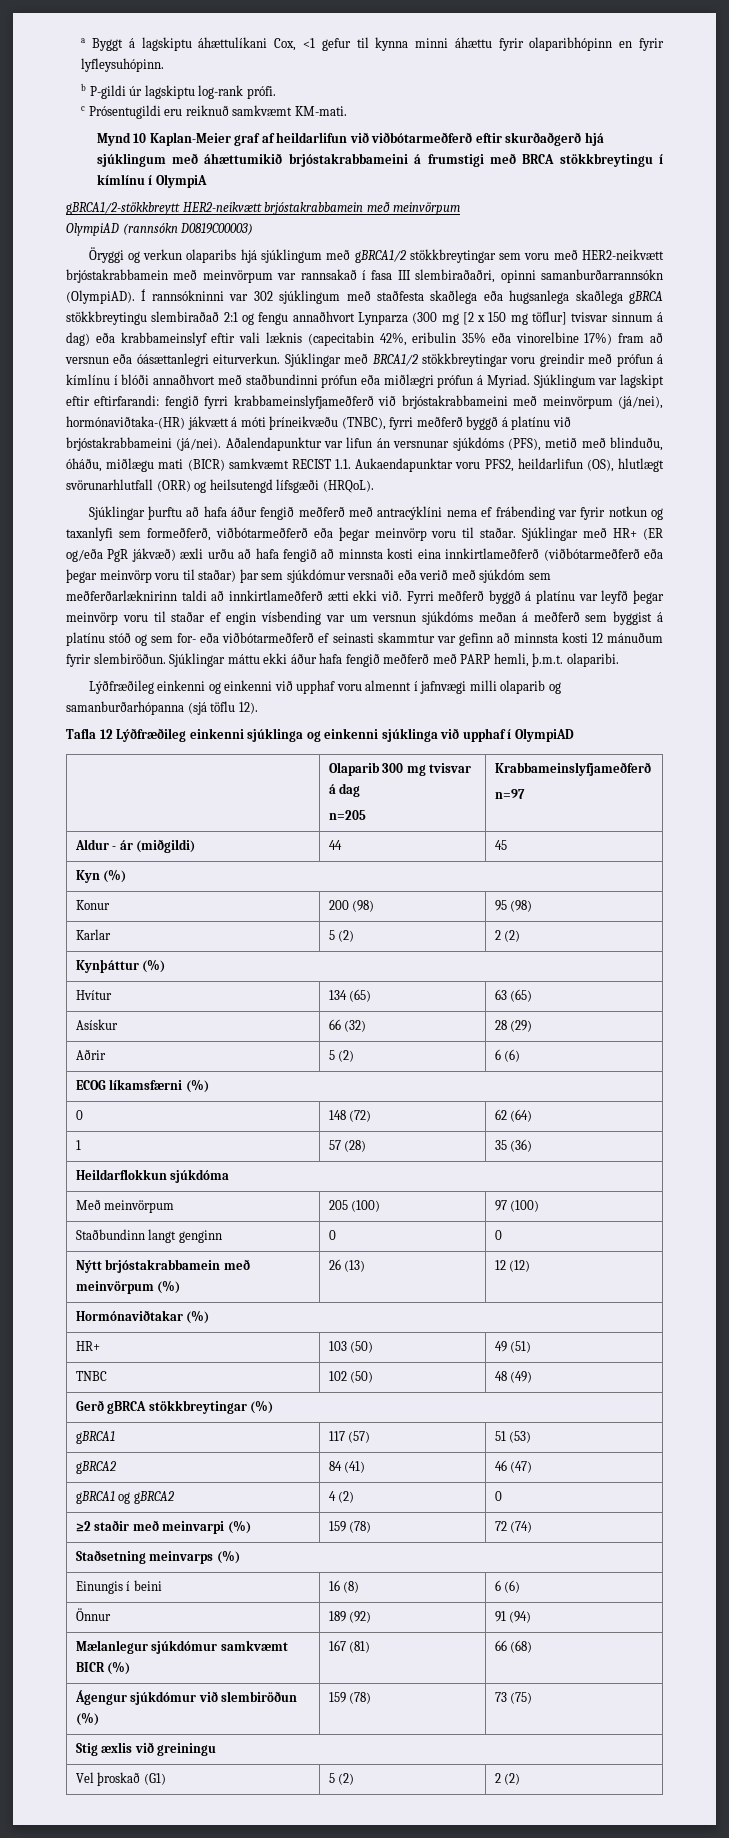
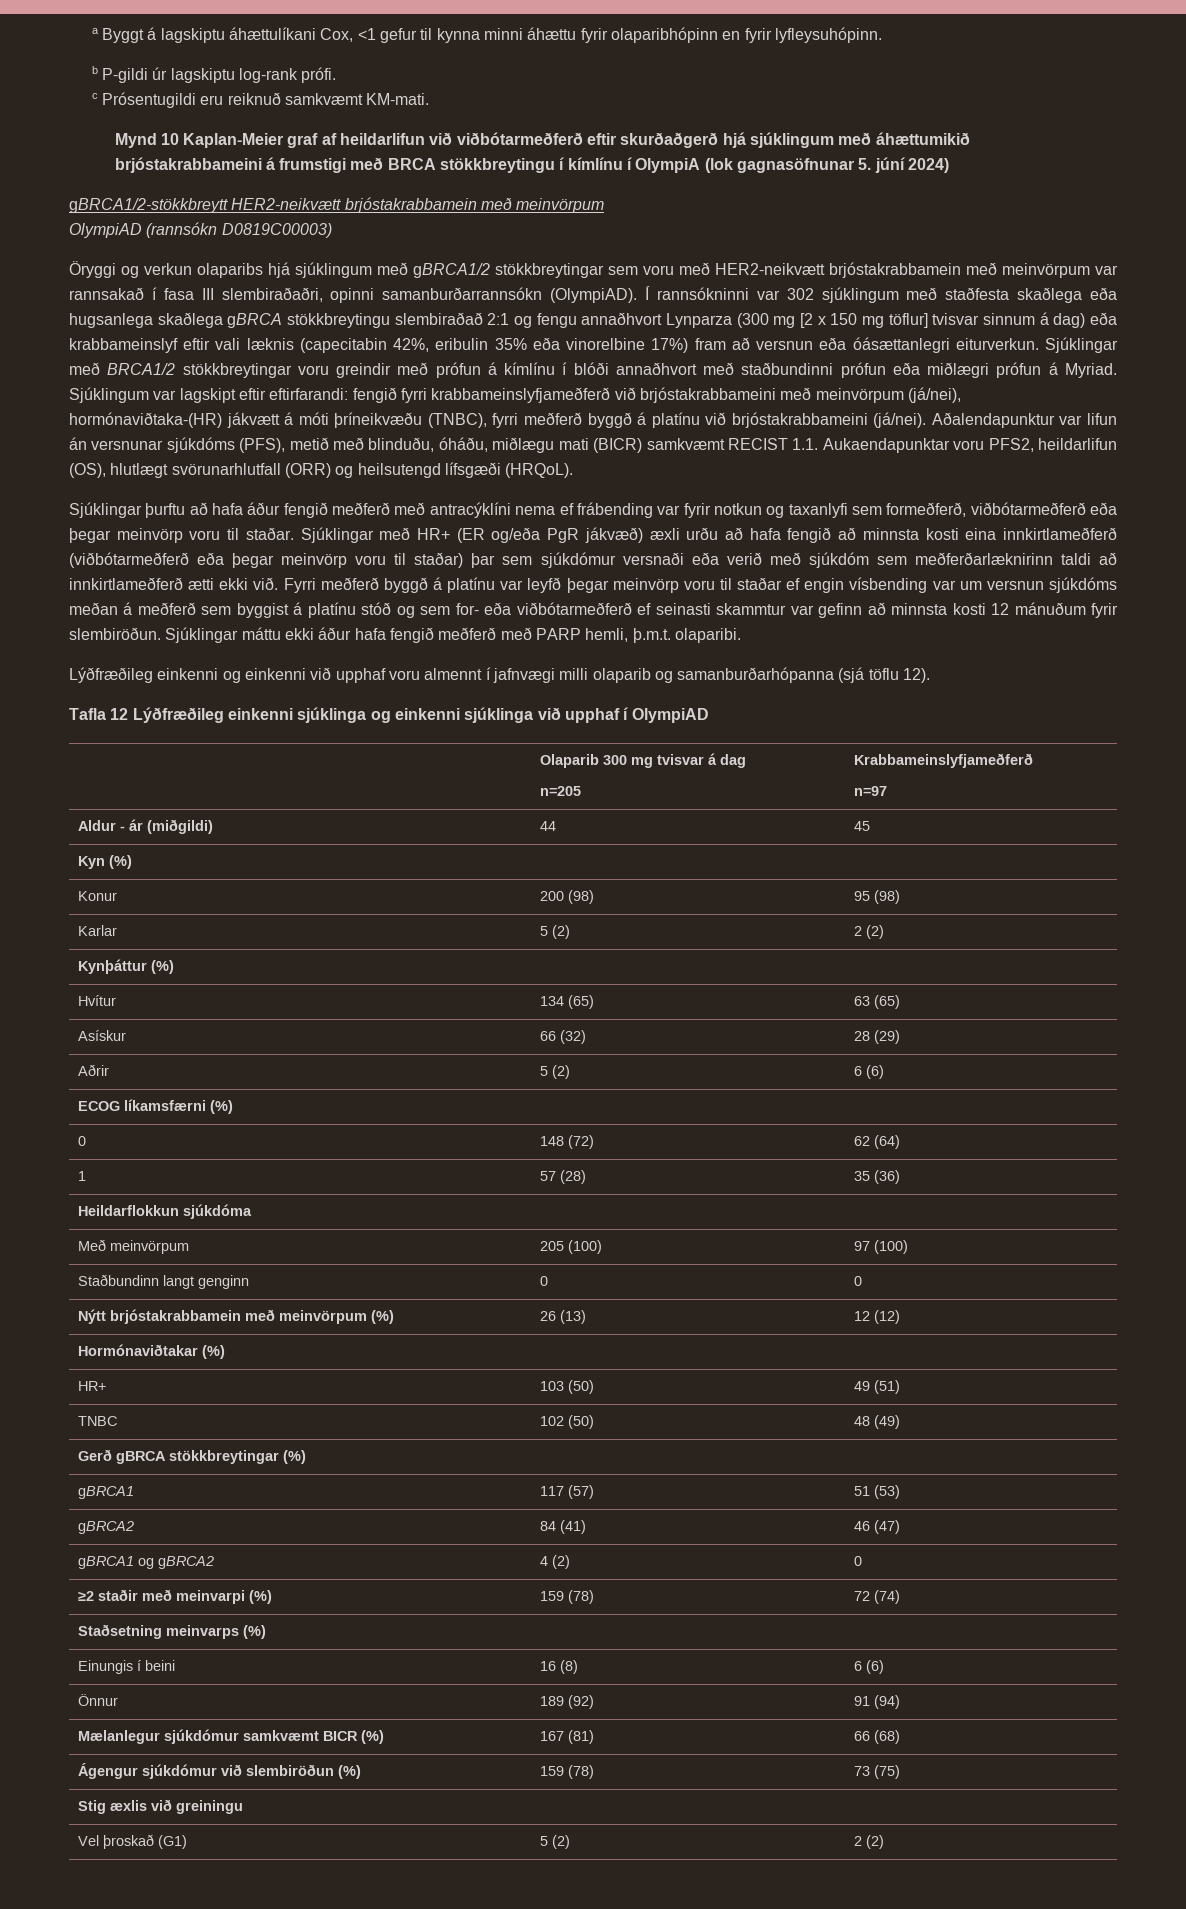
- Mynd 10 Kaplan-Meier graf af heildarlifun við viðbótarmeðferð eftir skurðaðgerð hjá sjúklingum með áhættumikið brjóstakrabbameini á frumstigi með BRCA stökkbreytingu í kímlínu í OlympiA
+ Mynd 10 Kaplan-Meier graf af heildarlifun við viðbótarmeðferð eftir skurðaðgerð hjá sjúklingum með áhættumikið brjóstakrabbameini á frumstigi með BRCA stökkbreytingu í kímlínu í OlympiA (lok gagnasöfnunar 5. júní 2024)

